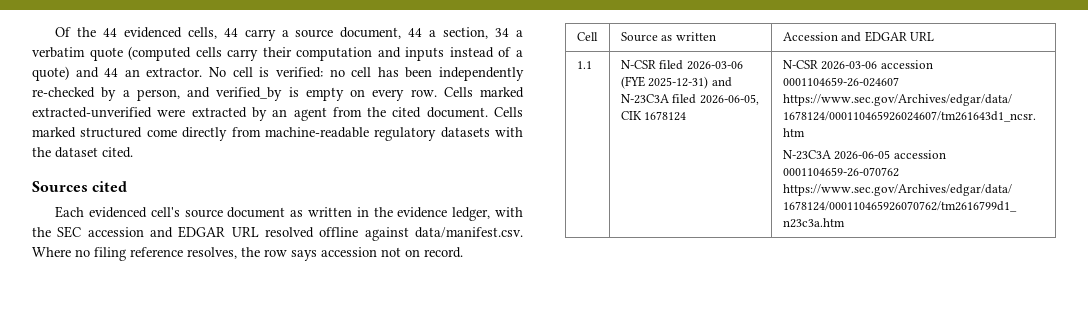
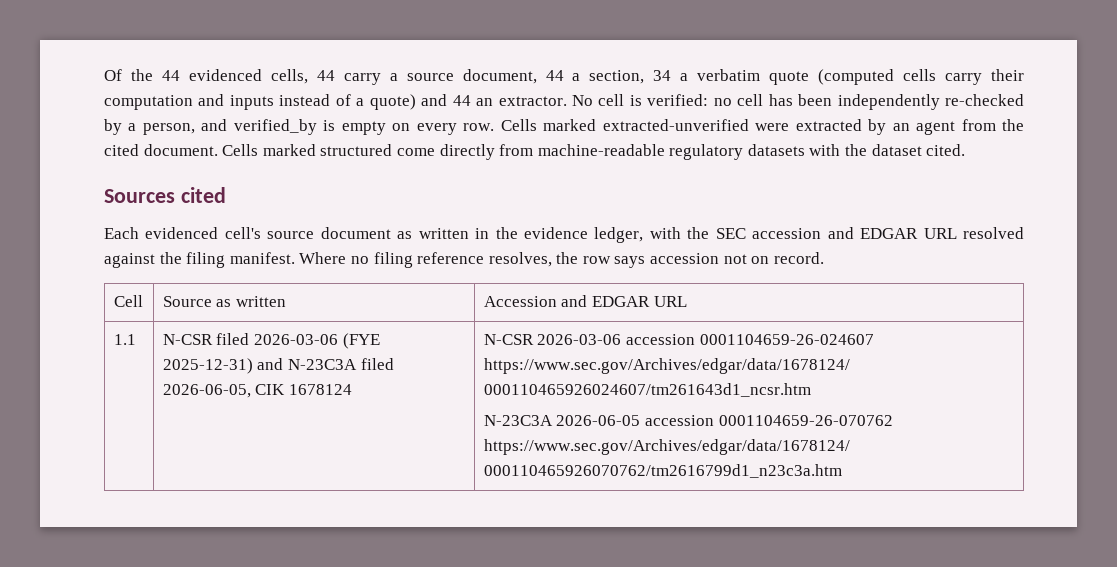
- Each evidenced cell's source document as written in the evidence ledger, with the SEC accession and EDGAR URL resolved offline against data/manifest.csv. Where no filing reference resolves, the row says accession not on record.
+ Each evidenced cell's source document as written in the evidence ledger, with the SEC accession and EDGAR URL resolved against the filing manifest. Where no filing reference resolves, the row says accession not on record.

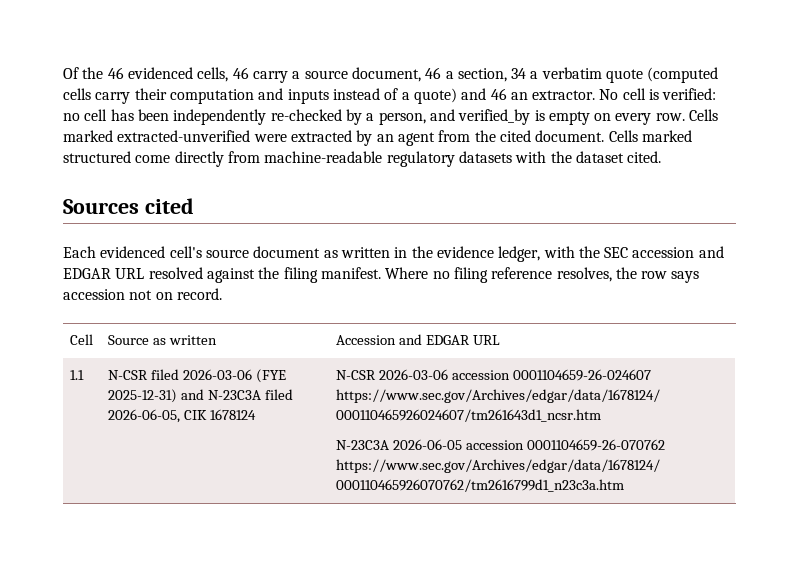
- Of the 44 evidenced cells, 44 carry a source document, 44 a section, 34 a verbatim quote (computed cells carry their computation and inputs instead of a quote) and 44 an extractor.
+ Of the 46 evidenced cells, 46 carry a source document, 46 a section, 34 a verbatim quote (computed cells carry their computation and inputs instead of a quote) and 46 an extractor.

